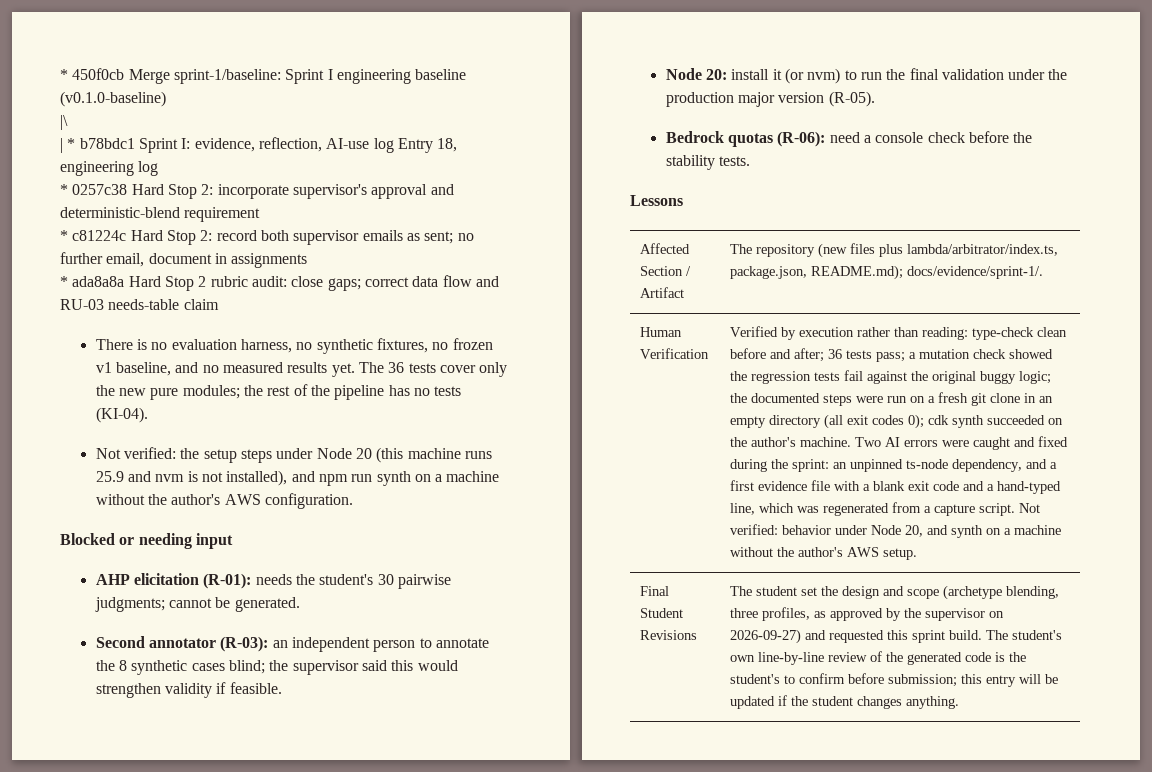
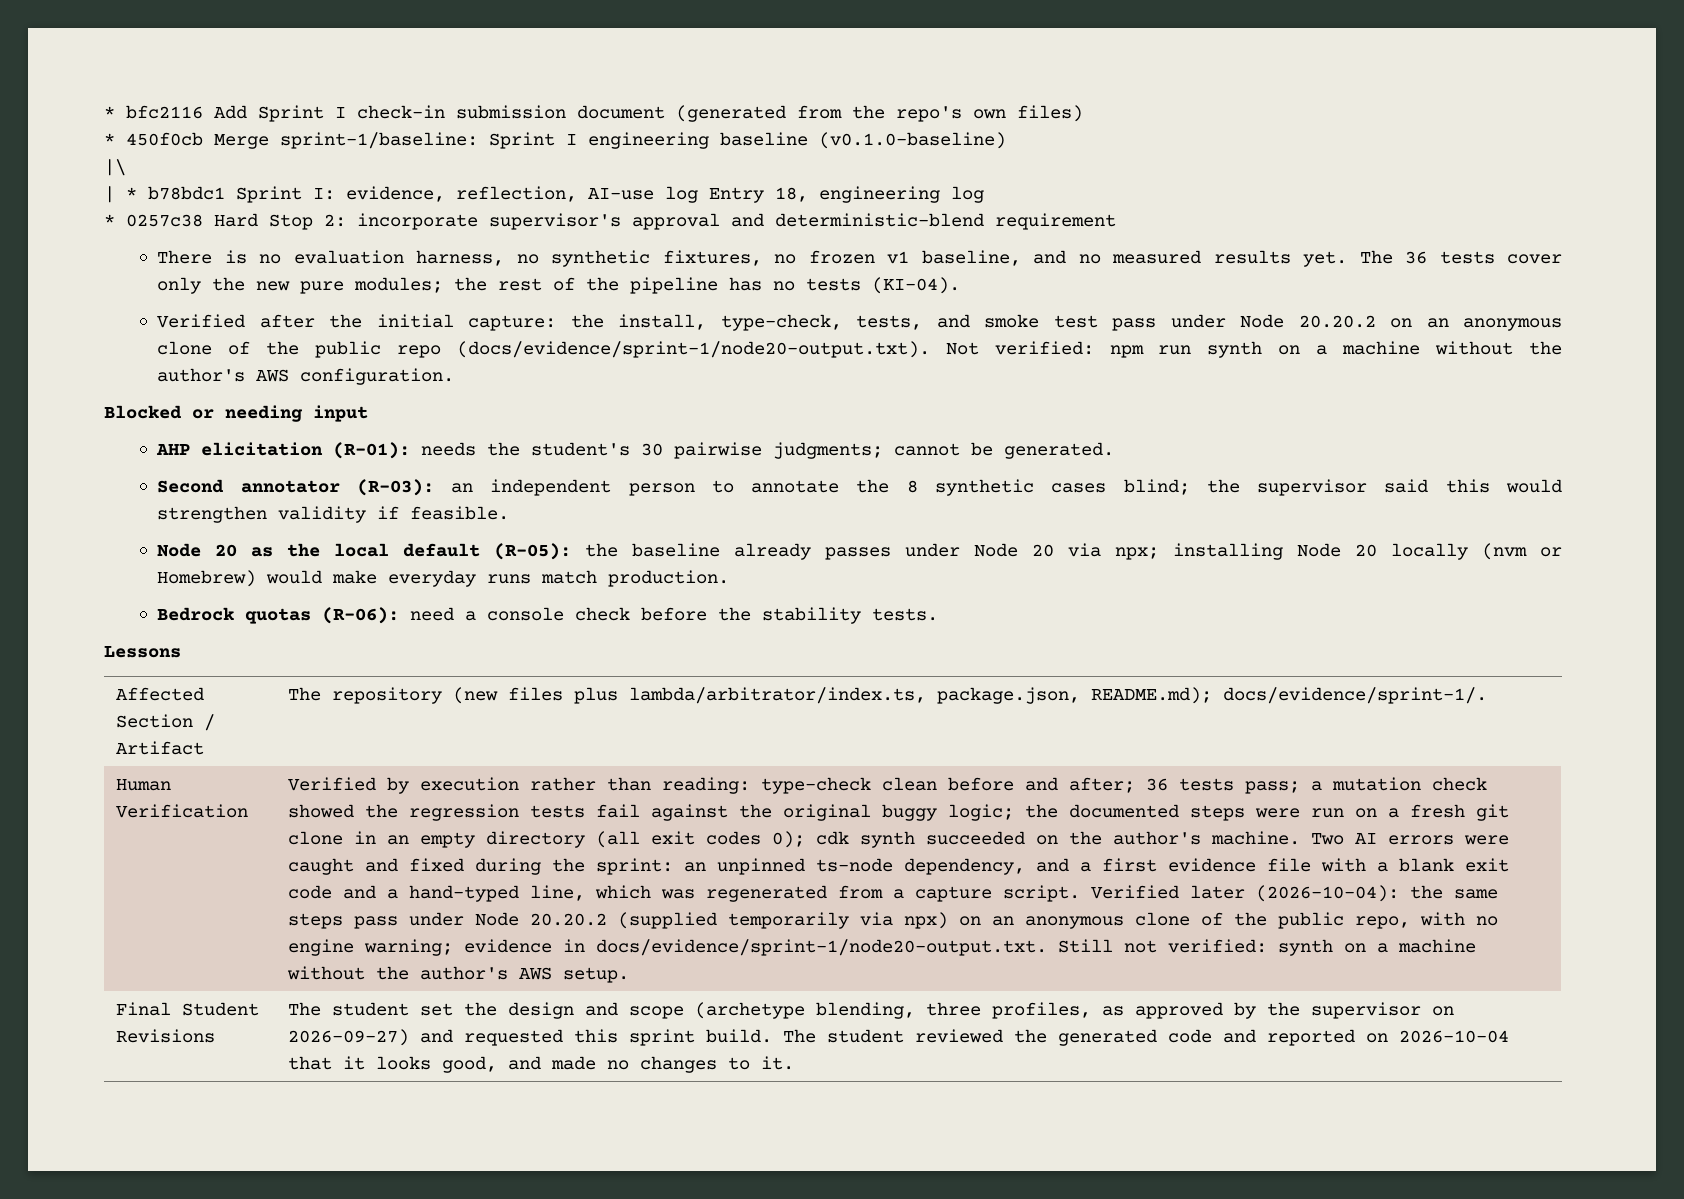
+ * bfc2116 Add Sprint I check-in submission document (generated from the repo's own files)
- * c81224c Hard Stop 2: record both supervisor emails as sent; no further email, document in assignments
- * ada8a8a Hard Stop 2 rubric audit: close gaps; correct data flow and RU-03 needs-table claim
- Not verified: the setup steps under Node 20 (this machine runs 25.9 and nvm is not installed), and npm run synth on a machine without the author's AWS configuration.
+ Verified after the initial capture: the install, type-check, tests, and smoke test pass under Node 20.20.2 on an anonymous clone of the public repo (docs/evidence/sprint-1/node20-output.txt). Not verified: npm run synth on a machine without the author's AWS configuration.
- Node 20: install it (or nvm) to run the final validation under the production major version (R-05).
+ Node 20 as the local default (R-05): the baseline already passes under Node 20 via npx; installing Node 20 locally (nvm or Homebrew) would make everyday runs match production.
- Not verified: behavior under Node 20, and synth on a machine without the author's AWS setup.
+ Verified later (2026-10-04): the same steps pass under Node 20.20.2 (supplied temporarily via npx) on an anonymous clone of the public repo, with no engine warning; evidence in docs/evidence/sprint-1/node20-output.txt. Still not verified: synth on a machine without the author's AWS setup.
- The student's own line-by-line review of the generated code is the student's to confirm before submission; this entry will be updated if the student changes anything.
+ The student reviewed the generated code and reported on 2026-10-04 that it looks good, and made no changes to it.

